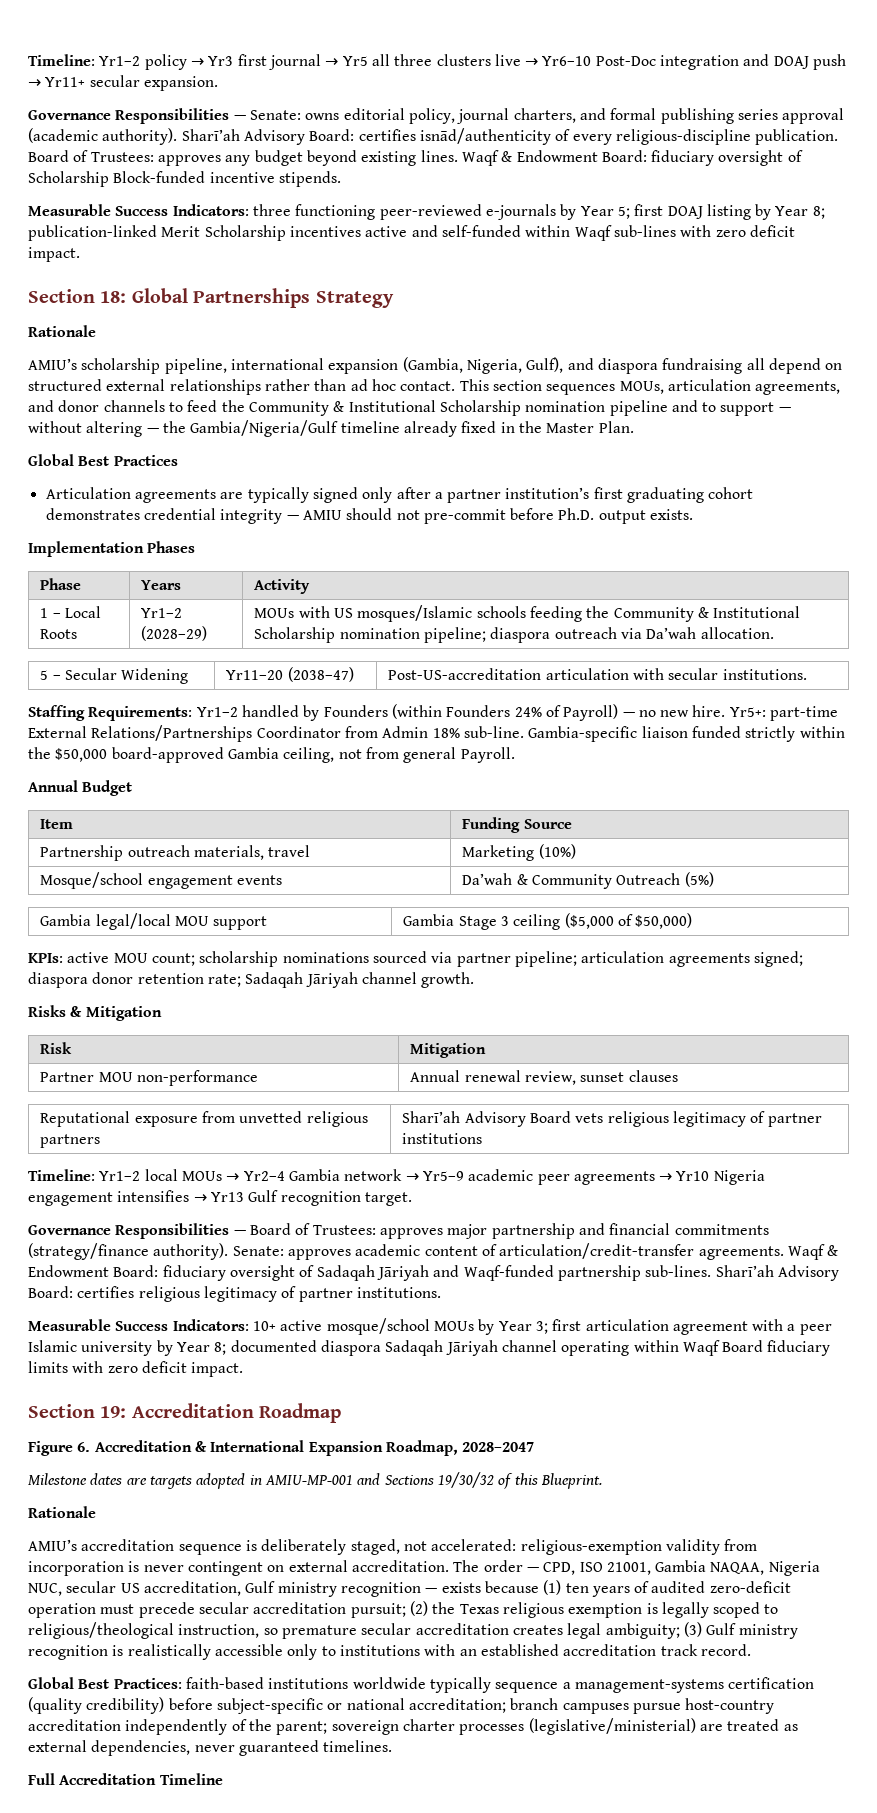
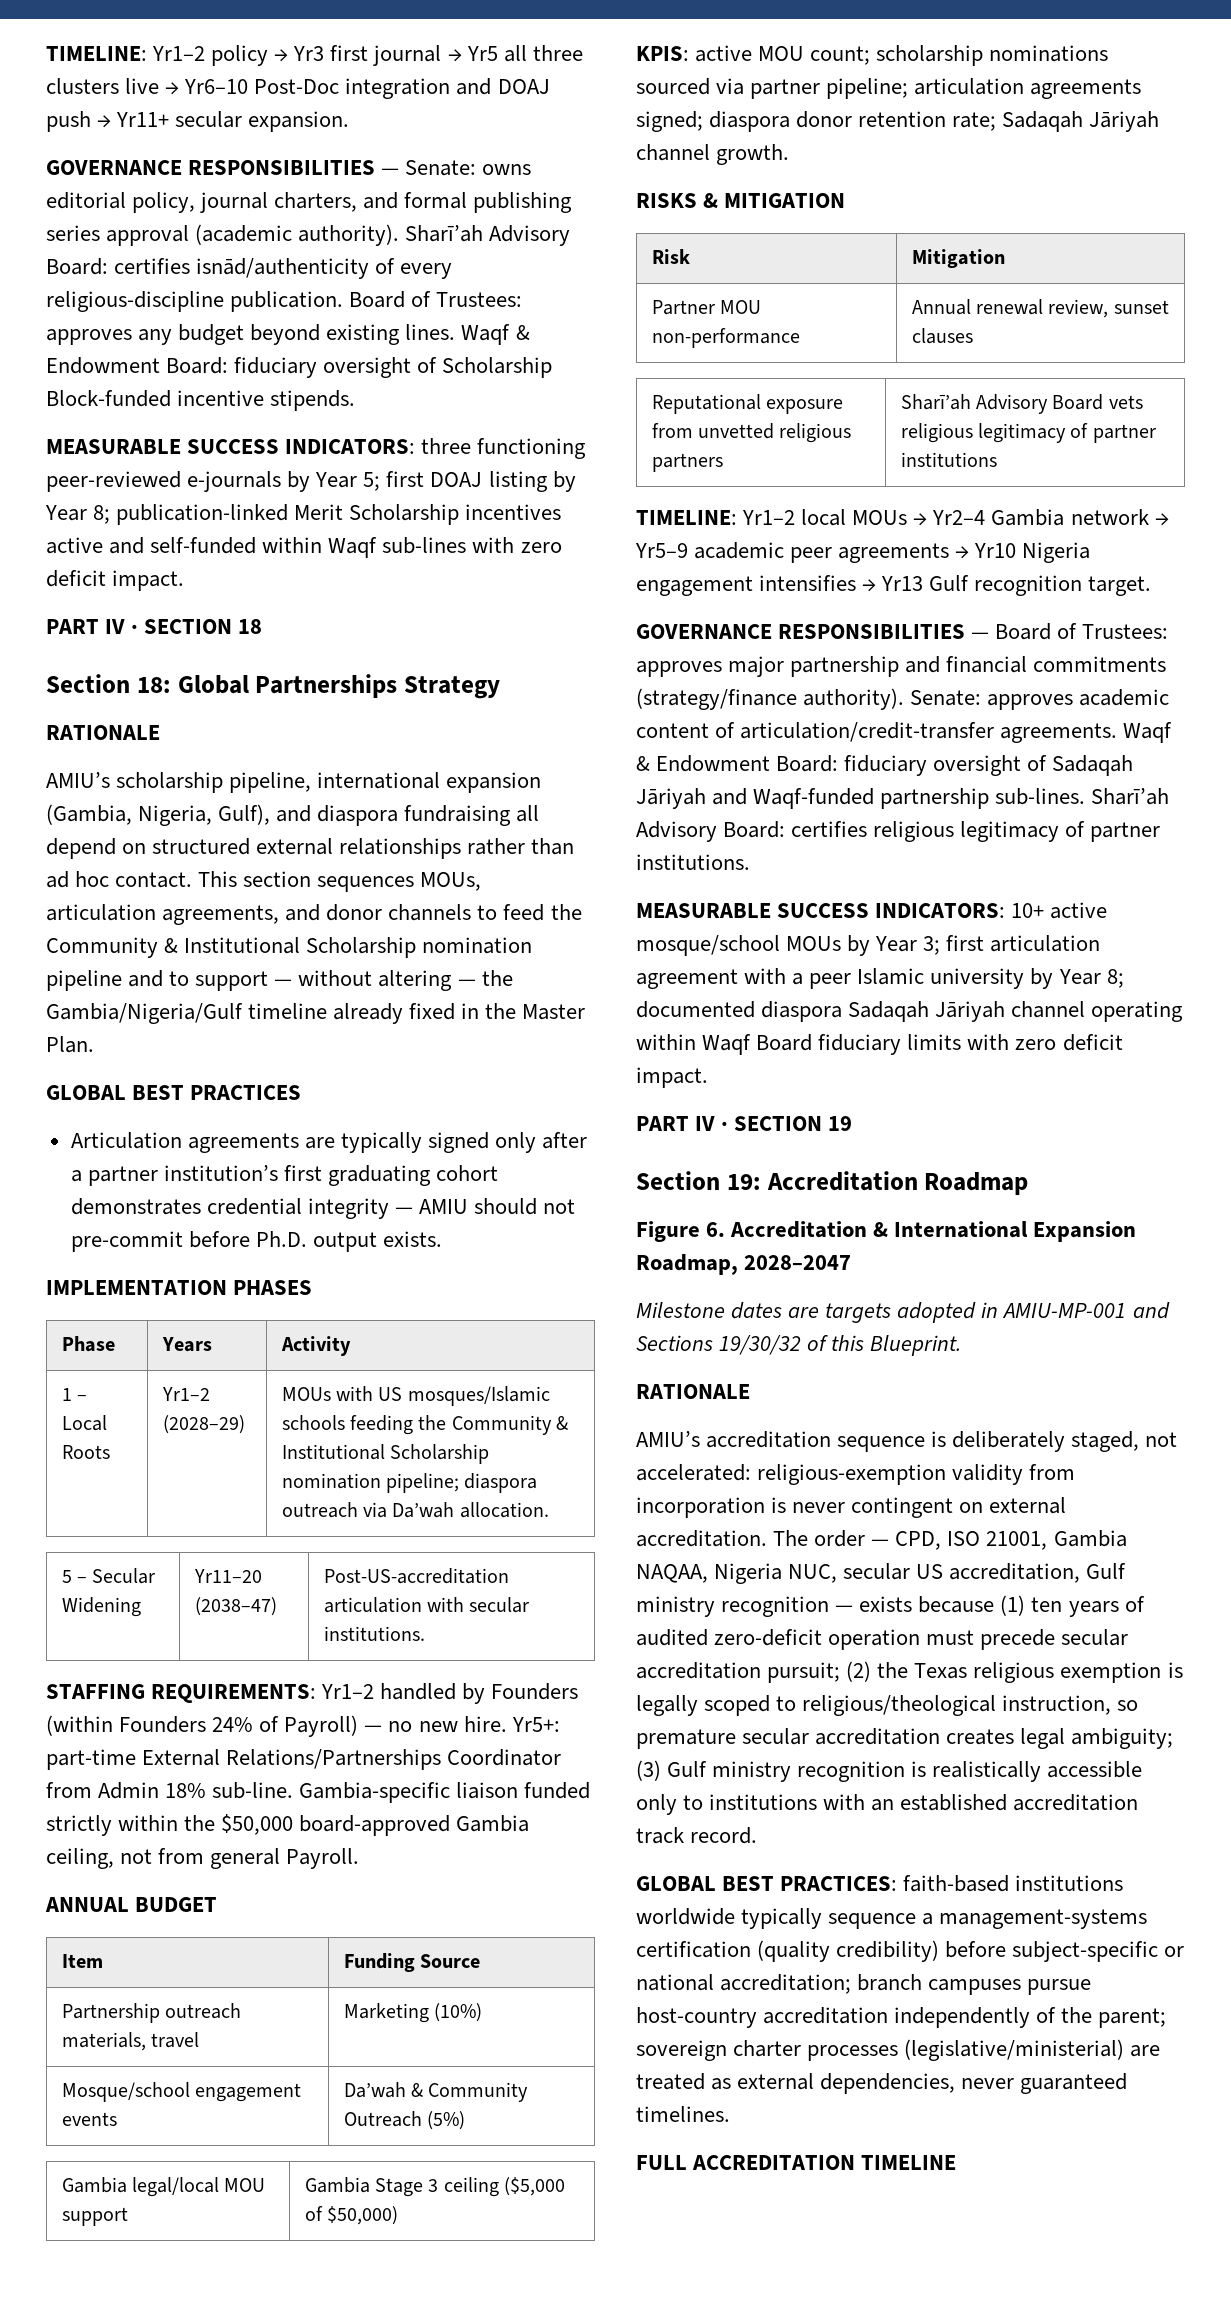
- Timeline: Yr1–2 policy → Yr3 first journal → Yr5 all three clusters live → Yr6–10 Post-Doc integration and DOAJ push → Yr11+ secular expansion.
+ TIMELINE: Yr1–2 policy → Yr3 first journal → Yr5 all three clusters live → Yr6–10 Post-Doc integration and DOAJ push → Yr11+ secular expansion.
- Governance Responsibilities — Senate: owns editorial policy, journal charters, and formal publishing series approval (academic authority).
+ GOVERNANCE RESPONSIBILITIES — Senate: owns editorial policy, journal charters, and formal publishing series approval (academic authority).
- Measurable Success Indicators: three functioning peer-reviewed e-journals by Year 5; first DOAJ listing by Year 8; publication-linked Merit Scholarship incentives active and self-funded within Waqf sub-lines with zero deficit impact.
+ MEASURABLE SUCCESS INDICATORS: three functioning peer-reviewed e-journals by Year 5; first DOAJ listing by Year 8; publication-linked Merit Scholarship incentives active and self-funded within Waqf sub-lines with zero deficit impact.
+ PART IV · SECTION 18
  Section 18: Global Partnerships Strategy
- Rationale
+ RATIONALE
- Global Best Practices
+ GLOBAL BEST PRACTICES
- Implementation Phases
+ IMPLEMENTATION PHASES
- Staffing Requirements: Yr1–2 handled by Founders (within Founders 24% of Payroll) — no new hire.
+ STAFFING REQUIREMENTS: Yr1–2 handled by Founders (within Founders 24% of Payroll) — no new hire.
- Annual Budget
+ ANNUAL BUDGET
- KPIs: active MOU count; scholarship nominations sourced via partner pipeline; articulation agreements signed; diaspora donor retention rate; Sadaqah Jāriyah channel growth.
+ KPIS: active MOU count; scholarship nominations sourced via partner pipeline; articulation agreements signed; diaspora donor retention rate; Sadaqah Jāriyah channel growth.
- Risks & Mitigation
+ RISKS & MITIGATION
- Timeline: Yr1–2 local MOUs → Yr2–4 Gambia network → Yr5–9 academic peer agreements → Yr10 Nigeria engagement intensifies → Yr13 Gulf recognition target.
+ TIMELINE: Yr1–2 local MOUs → Yr2–4 Gambia network → Yr5–9 academic peer agreements → Yr10 Nigeria engagement intensifies → Yr13 Gulf recognition target.
- Governance Responsibilities — Board of Trustees: approves major partnership and financial commitments (strategy/finance authority).
+ GOVERNANCE RESPONSIBILITIES — Board of Trustees: approves major partnership and financial commitments (strategy/finance authority).
- Measurable Success Indicators: 10+ active mosque/school MOUs by Year 3; first articulation agreement with a peer Islamic university by Year 8; documented diaspora Sadaqah Jāriyah channel operating within Waqf Board fiduciary limits with zero deficit impact.
+ MEASURABLE SUCCESS INDICATORS: 10+ active mosque/school MOUs by Year 3; first articulation agreement with a peer Islamic university by Year 8; documented diaspora Sadaqah Jāriyah channel operating within Waqf Board fiduciary limits with zero deficit impact.
+ PART IV · SECTION 19
  Milestone dates are targets adopted in AMIU-MP-001 and Sections 19/30/32 of this Blueprint.
- Rationale
+ RATIONALE
- Global Best Practices: faith-based institutions worldwide typically sequence a management-systems certification (quality credibility) before subject-specific or national accreditation; branch campuses pursue host-country accreditation independently of the parent; sovereign charter processes (legislative/ministerial) are treated as external dependencies, never guaranteed timelines.
+ GLOBAL BEST PRACTICES: faith-based institutions worldwide typically sequence a management-systems certification (quality credibility) before subject-specific or national accreditation; branch campuses pursue host-country accreditation independently of the parent; sovereign charter processes (legislative/ministerial) are treated as external dependencies, never guaranteed timelines.
- Full Accreditation Timeline
+ FULL ACCREDITATION TIMELINE

